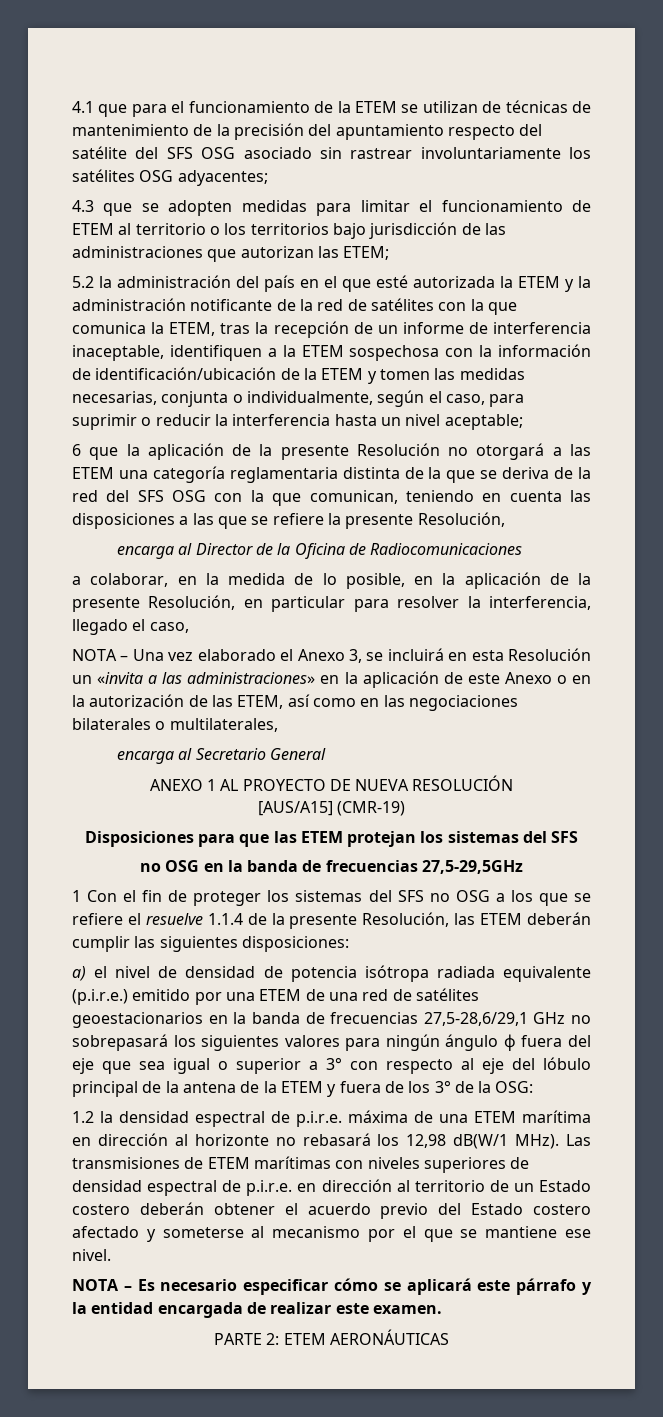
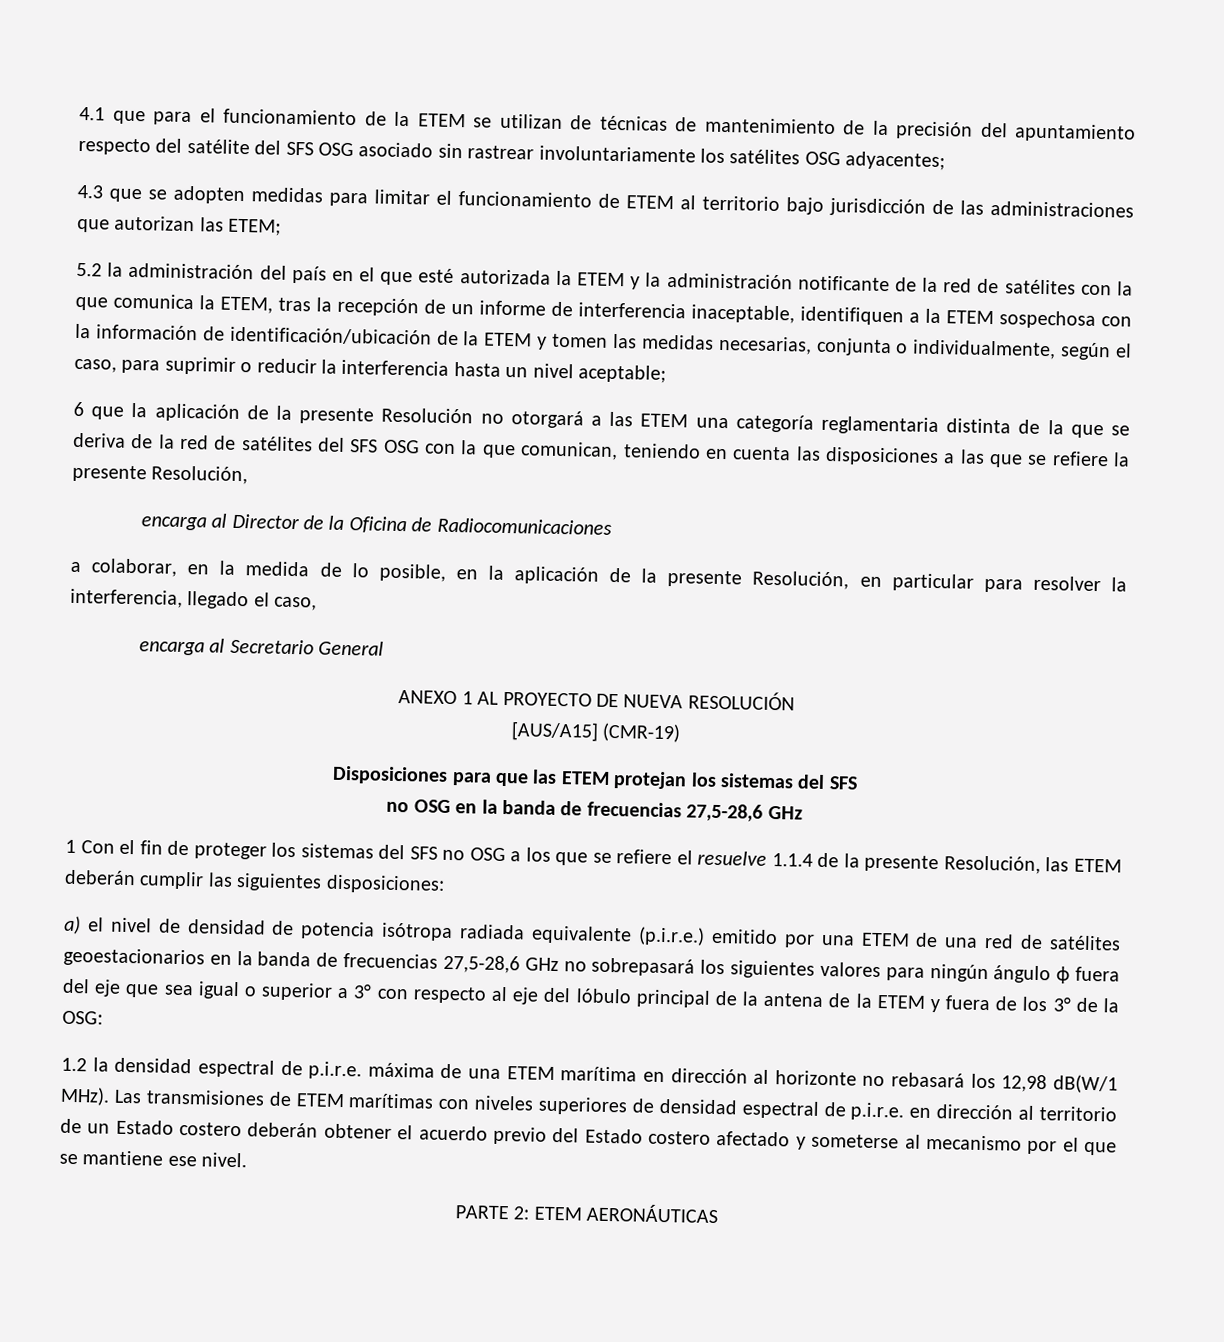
- 4.3 que se adopten medidas para limitar el funcionamiento de ETEM al territorio o los territorios bajo jurisdicción de las administraciones que autorizan las ETEM;
+ 4.3 que se adopten medidas para limitar el funcionamiento de ETEM al territorio bajo jurisdicción de las administraciones que autorizan las ETEM;
- 6 que la aplicación de la presente Resolución no otorgará a las ETEM una categoría reglamentaria distinta de la que se deriva de la red del SFS OSG con la que comunican, teniendo en cuenta las disposiciones a las que se refiere la presente Resolución,
+ 6 que la aplicación de la presente Resolución no otorgará a las ETEM una categoría reglamentaria distinta de la que se deriva de la red de satélites del SFS OSG con la que comunican, teniendo en cuenta las disposiciones a las que se refiere la presente Resolución,
- NOTA – Una vez elaborado el Anexo 3, se incluirá en esta Resolución un «invita a las administraciones» en la aplicación de este Anexo o en la autorización de las ETEM, así como en las negociaciones bilaterales o multilaterales,
- no OSG en la banda de frecuencias 27,5-29,5GHz
+ no OSG en la banda de frecuencias 27,5-28,6 GHz
- a) el nivel de densidad de potencia isótropa radiada equivalente (p.i.r.e.) emitido por una ETEM de una red de satélites geoestacionarios en la banda de frecuencias 27,5-28,6/29,1 GHz no sobrepasará los siguientes valores para ningún ángulo ϕ fuera del eje que sea igual o superior a 3° con respecto al eje del lóbulo principal de la antena de la ETEM y fuera de los 3° de la OSG:
+ a) el nivel de densidad de potencia isótropa radiada equivalente (p.i.r.e.) emitido por una ETEM de una red de satélites geoestacionarios en la banda de frecuencias 27,5-28,6 GHz no sobrepasará los siguientes valores para ningún ángulo ϕ fuera del eje que sea igual o superior a 3° con respecto al eje del lóbulo principal de la antena de la ETEM y fuera de los 3° de la OSG:
- NOTA – Es necesario especificar cómo se aplicará este párrafo y la entidad encargada de realizar este examen.

